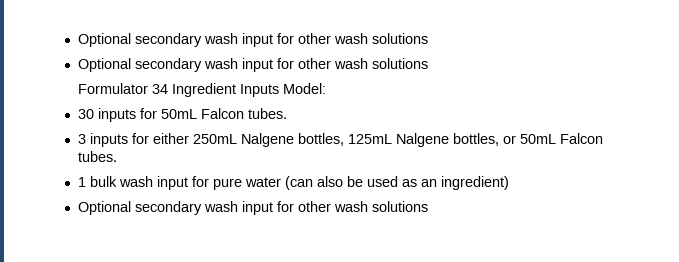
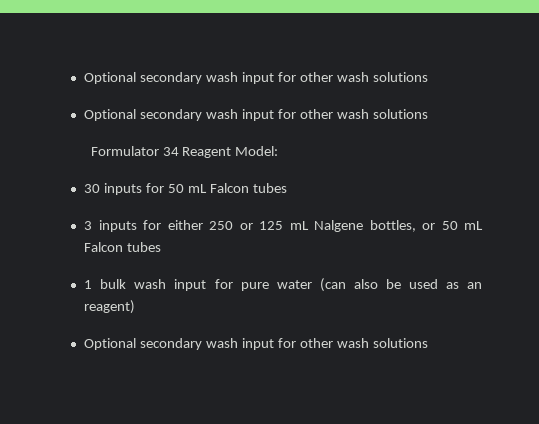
- Formulator 34 Ingredient Inputs Model:
+ Formulator 34 Reagent Model:
- 30 inputs for 50mL Falcon tubes.
+ 30 inputs for 50 mL Falcon tubes
- 3 inputs for either 250mL Nalgene bottles, 125mL Nalgene bottles, or 50mL Falcon tubes.
+ 3 inputs for either 250 or 125 mL Nalgene bottles, or 50 mL Falcon tubes
- 1 bulk wash input for pure water (can also be used as an ingredient)
+ 1 bulk wash input for pure water (can also be used as an reagent)

